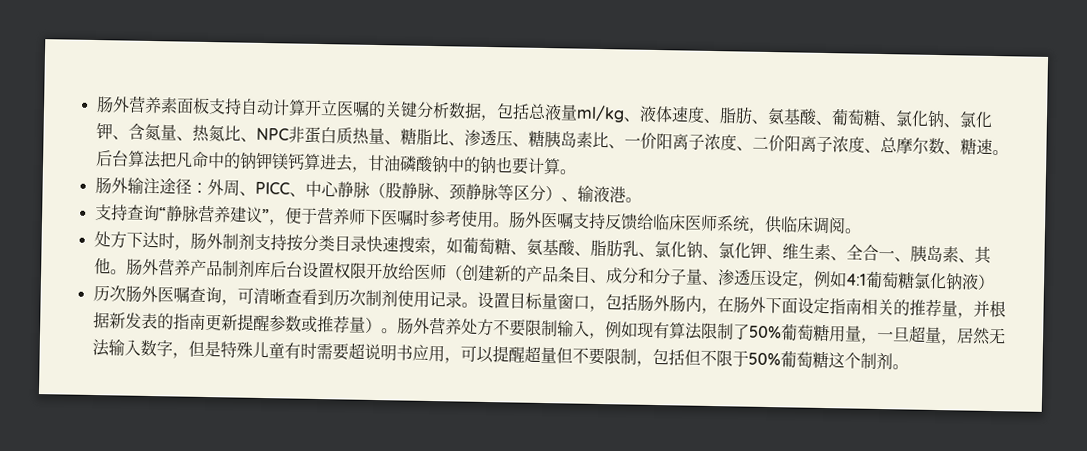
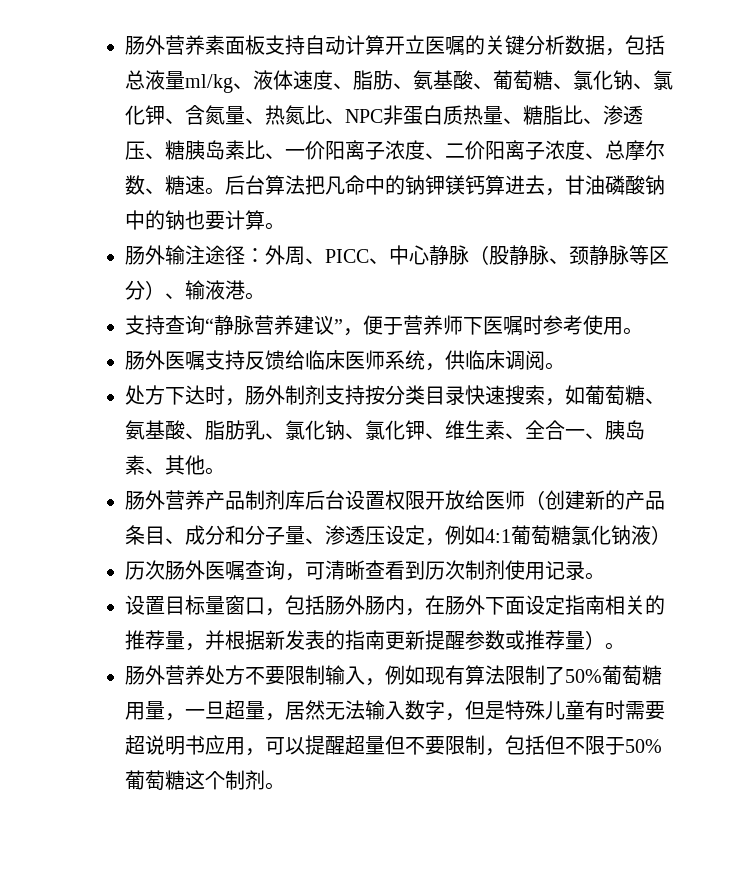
- 支持查询“静脉营养建议”，便于营养师下医嘱时参考使用。肠外医嘱支持反馈给临床医师系统，供临床调阅。
+ 支持查询“静脉营养建议”，便于营养师下医嘱时参考使用。
+ 肠外医嘱支持反馈给临床医师系统，供临床调阅。
- 处方下达时，肠外制剂支持按分类目录快速搜索，如葡萄糖、氨基酸、脂肪乳、氯化钠、氯化钾、维生素、全合一、胰岛素、其他。肠外营养产品制剂库后台设置权限开放给医师（创建新的产品条目、成分和分子量、渗透压设定，例如4:1葡萄糖氯化钠液）
+ 处方下达时，肠外制剂支持按分类目录快速搜索，如葡萄糖、氨基酸、脂肪乳、氯化钠、氯化钾、维生素、全合一、胰岛素、其他。
+ 肠外营养产品制剂库后台设置权限开放给医师（创建新的产品条目、成分和分子量、渗透压设定，例如4:1葡萄糖氯化钠液）
- 历次肠外医嘱查询，可清晰查看到历次制剂使用记录。设置目标量窗口，包括肠外肠内，在肠外下面设定指南相关的推荐量，并根据新发表的指南更新提醒参数或推荐量）。肠外营养处方不要限制输入，例如现有算法限制了50%葡萄糖用量，一旦超量，居然无法输入数字，但是特殊儿童有时需要超说明书应用，可以提醒超量但不要限制，包括但不限于50%葡萄糖这个制剂。
+ 历次肠外医嘱查询，可清晰查看到历次制剂使用记录。
+ 设置目标量窗口，包括肠外肠内，在肠外下面设定指南相关的推荐量，并根据新发表的指南更新提醒参数或推荐量）。
+ 肠外营养处方不要限制输入，例如现有算法限制了50%葡萄糖用量，一旦超量，居然无法输入数字，但是特殊儿童有时需要超说明书应用，可以提醒超量但不要限制，包括但不限于50%葡萄糖这个制剂。

